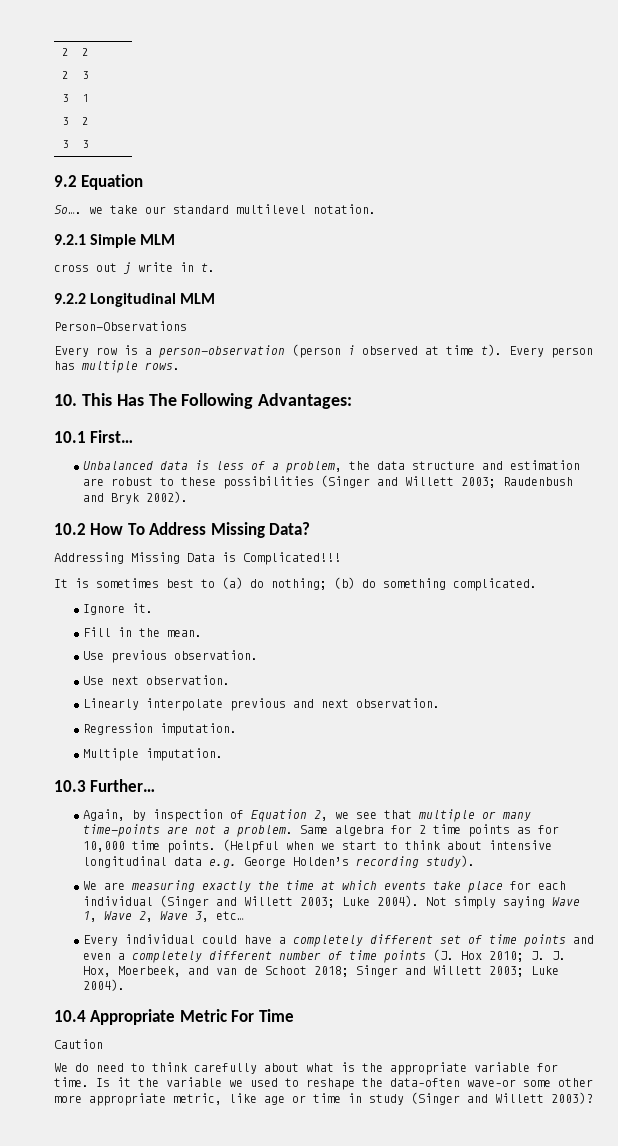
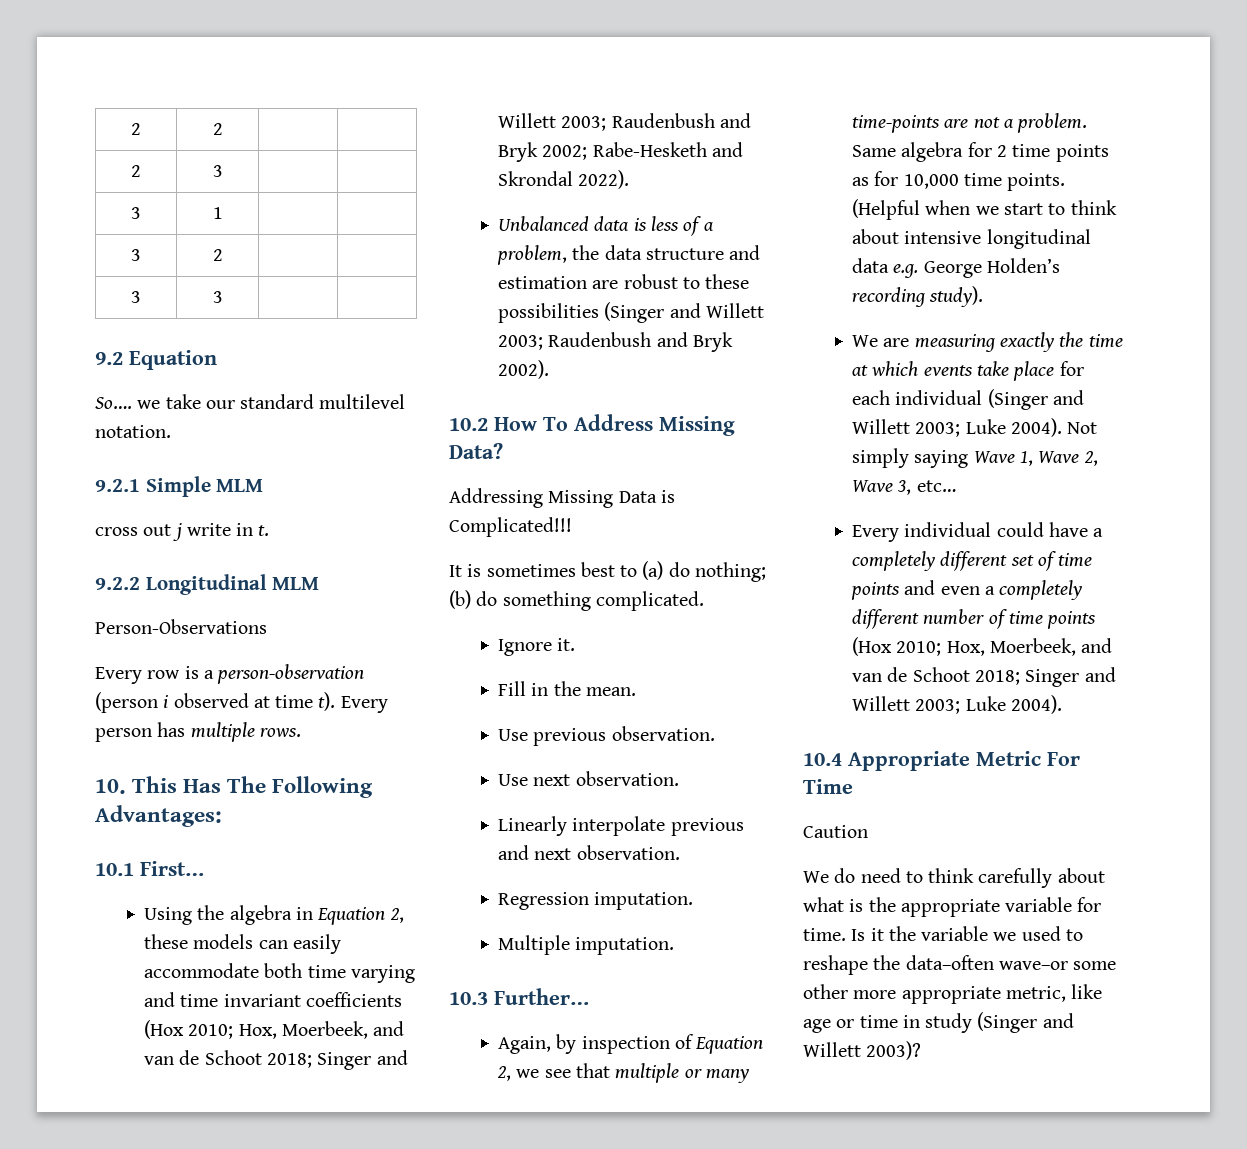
+ Using the algebra in Equation 2, these models can easily accommodate both time varying and time invariant coefficients (Hox 2010; Hox, Moerbeek, and van de Schoot 2018; Singer and Willett 2003; Raudenbush and Bryk 2002; Rabe-Hesketh and Skrondal 2022).
- Every individual could have a completely different set of time points and even a completely different number of time points (J. Hox 2010; J. J. Hox, Moerbeek, and van de Schoot 2018; Singer and Willett 2003; Luke 2004).
+ Every individual could have a completely different set of time points and even a completely different number of time points (Hox 2010; Hox, Moerbeek, and van de Schoot 2018; Singer and Willett 2003; Luke 2004).

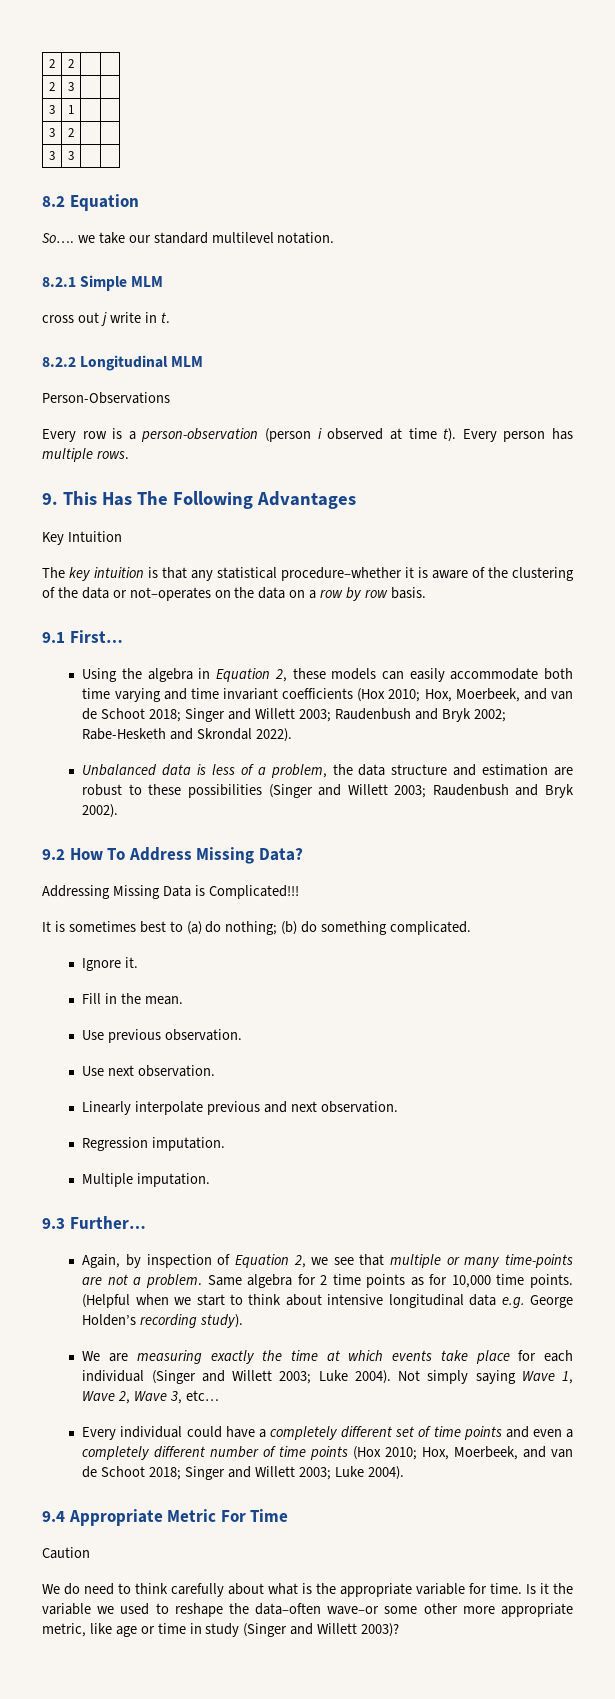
- 9.2 Equation
+ 8.2 Equation
- 9.2.1 Simple MLM
+ 8.2.1 Simple MLM
- 9.2.2 Longitudinal MLM
+ 8.2.2 Longitudinal MLM
- 10. This Has The Following Advantages:
- 10.1 First…
+ 9. This Has The Following Advantages
+ Key Intuition
+ The key intuition is that any statistical procedure–whether it is aware of the clustering of the data or not–operates on the data on a row by row basis.
+ 9.1 First…
- 10.2 How To Address Missing Data?
+ 9.2 How To Address Missing Data?
- 10.3 Further…
+ 9.3 Further…
- 10.4 Appropriate Metric For Time
+ 9.4 Appropriate Metric For Time

